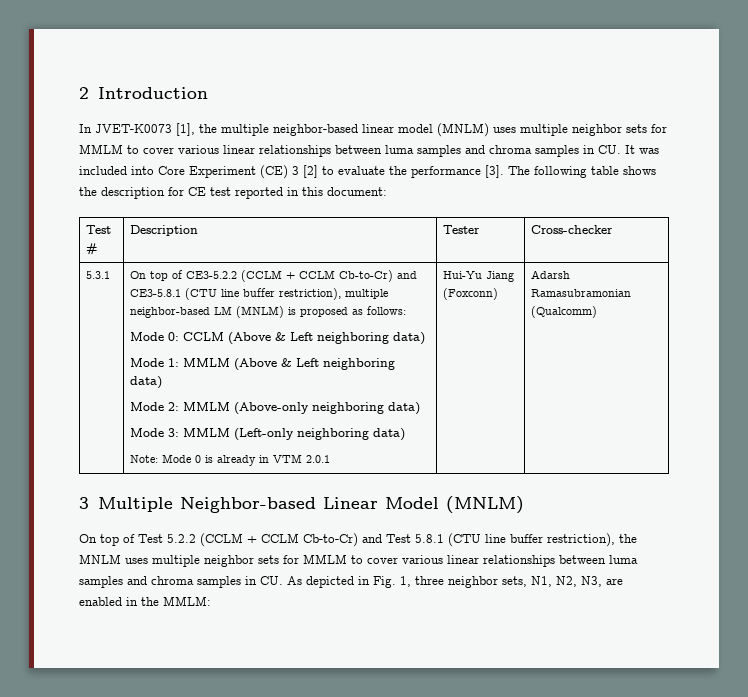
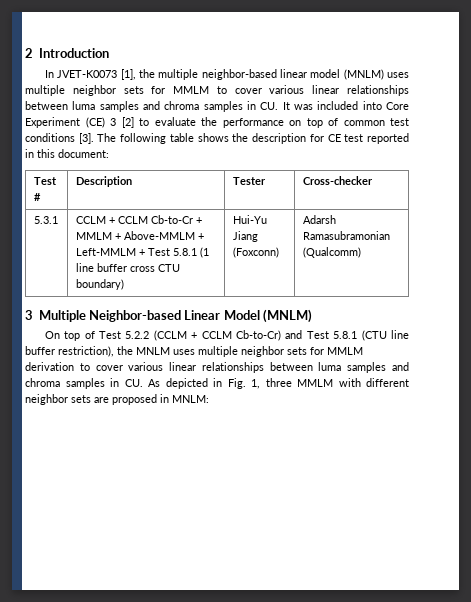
- In JVET-K0073 [1], the multiple neighbor-based linear model (MNLM) uses multiple neighbor sets for MMLM to cover various linear relationships between luma samples and chroma samples in CU. It was included into Core Experiment (CE) 3 [2] to evaluate the performance [3].
+ In JVET-K0073 [1], the multiple neighbor-based linear model (MNLM) uses multiple neighbor sets for MMLM to cover various linear relationships between luma samples and chroma samples in CU. It was included into Core Experiment (CE) 3 [2] to evaluate the performance on top of common test conditions [3].
- On top of CE3-5.2.2 (CCLM + CCLM Cb-to-Cr) and CE3-5.8.1 (CTU line buffer restriction), multiple neighbor-based LM (MNLM) is proposed as follows:
- Mode 0: CCLM (Above & Left neighboring data)
- Mode 1: MMLM (Above & Left neighboring data)
- Mode 2: MMLM (Above-only neighboring data)
- Mode 3: MMLM (Left-only neighboring data)
- Note: Mode 0 is already in VTM 2.0.1
+ CCLM + CCLM Cb-to-Cr + MMLM + Above-MMLM + Left-MMLM + Test 5.8.1 (1 line buffer cross CTU boundary)
- On top of Test 5.2.2 (CCLM + CCLM Cb-to-Cr) and Test 5.8.1 (CTU line buffer restriction), the MNLM uses multiple neighbor sets for MMLM to cover various linear relationships between luma samples and chroma samples in CU. As depicted in Fig. 1, three neighbor sets, N1, N2, N3, are enabled in the MMLM:
+ On top of Test 5.2.2 (CCLM + CCLM Cb-to-Cr) and Test 5.8.1 (CTU line buffer restriction), the MNLM uses multiple neighbor sets for MMLM derivation to cover various linear relationships between luma samples and chroma samples in CU. As depicted in Fig. 1, three MMLM with different neighbor sets are proposed in MNLM:

